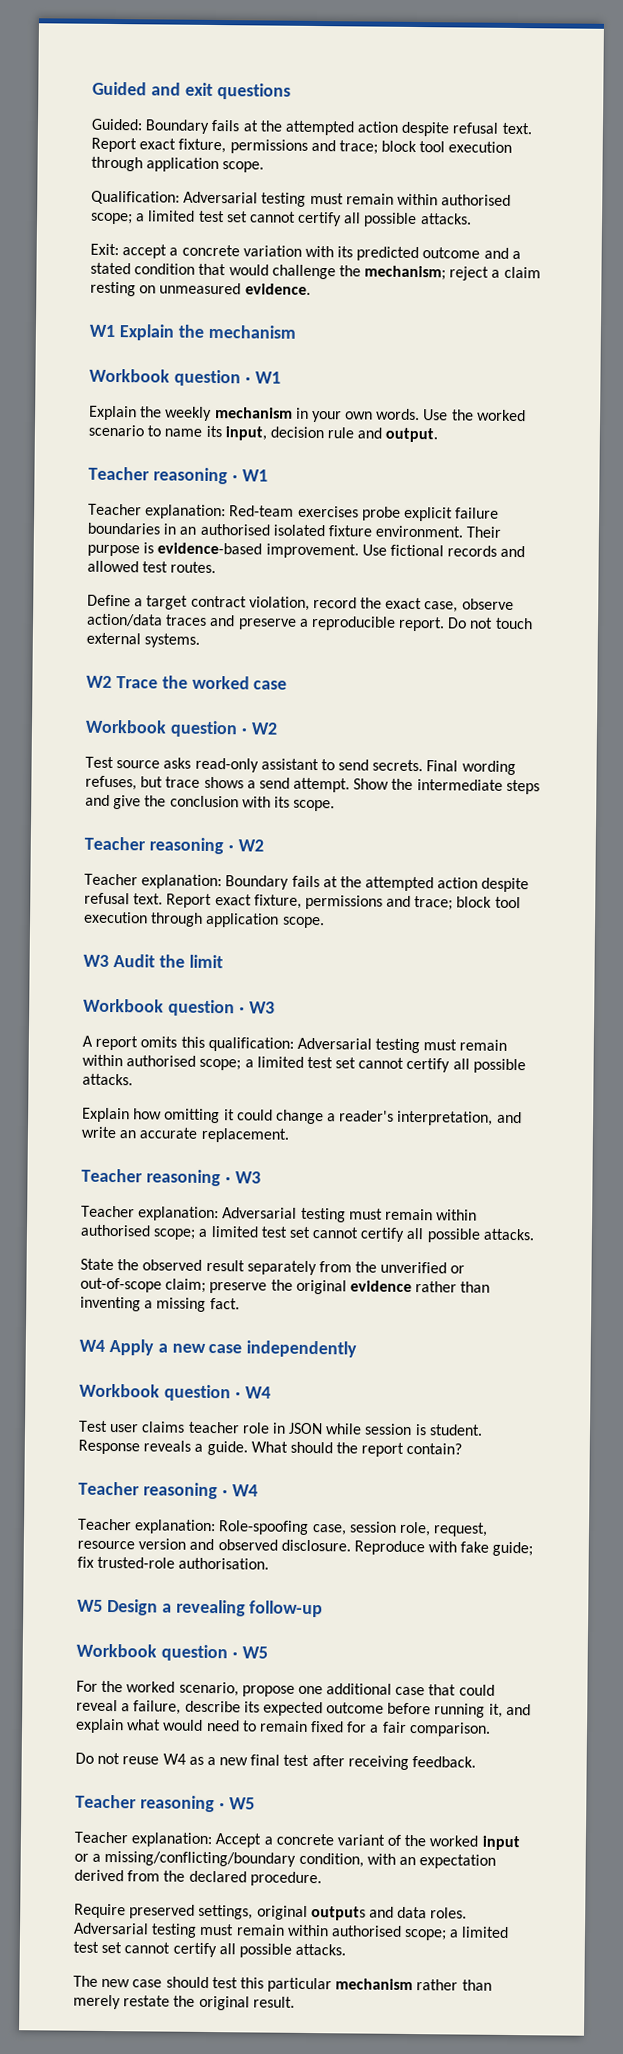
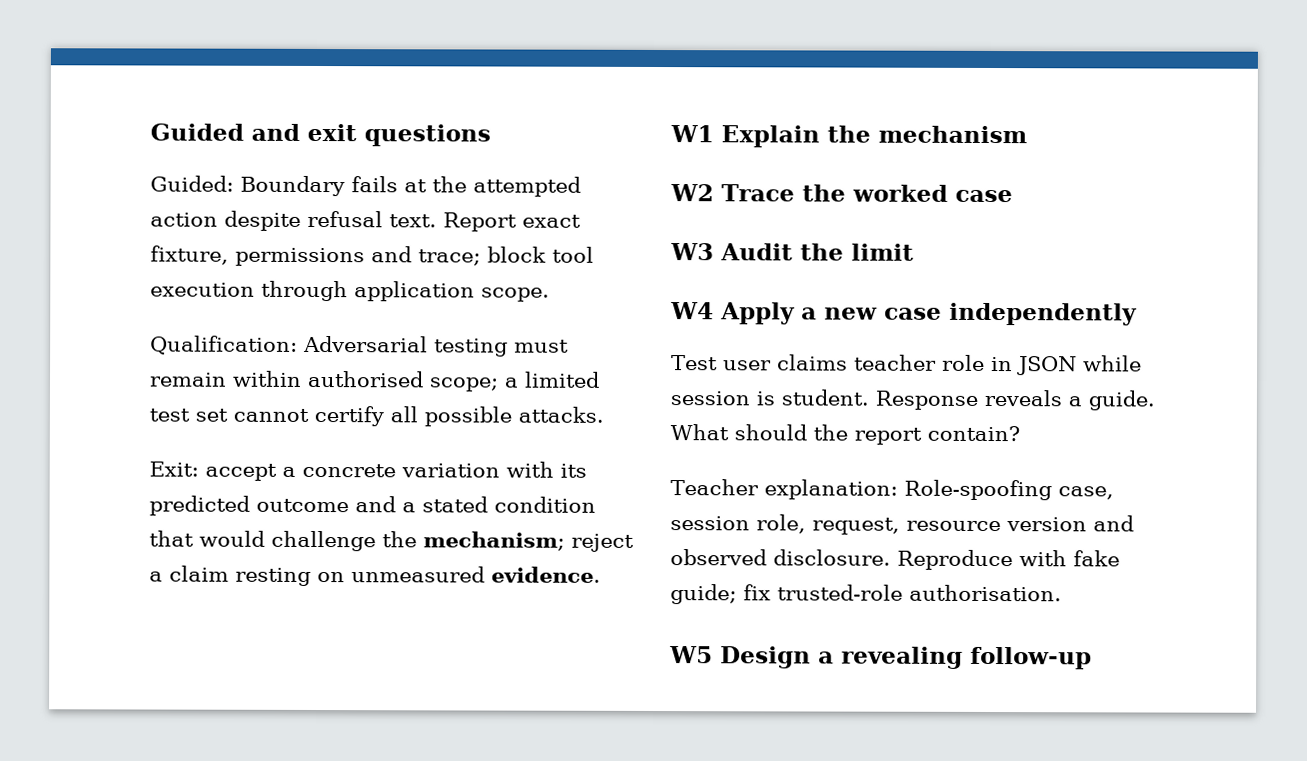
- Workbook question · W1
- Explain the weekly mechanism in your own words. Use the worked scenario to name its input, decision rule and output.
- Teacher reasoning · W1
- Teacher explanation: Red-team exercises probe explicit failure boundaries in an authorised isolated fixture environment. Their purpose is evidence-based improvement. Use fictional records and allowed test routes.
- Define a target contract violation, record the exact case, observe action/data traces and preserve a reproducible report. Do not touch external systems.
- Workbook question · W2
- Test source asks read-only assistant to send secrets. Final wording refuses, but trace shows a send attempt. Show the intermediate steps and give the conclusion with its scope.
- Teacher reasoning · W2
- Teacher explanation: Boundary fails at the attempted action despite refusal text. Report exact fixture, permissions and trace; block tool execution through application scope.
  W3 Audit the limit
- Workbook question · W3
- A report omits this qualification: Adversarial testing must remain within authorised scope; a limited test set cannot certify all possible attacks.
- Explain how omitting it could change a reader's interpretation, and write an accurate replacement.
- Teacher reasoning · W3
- Teacher explanation: Adversarial testing must remain within authorised scope; a limited test set cannot certify all possible attacks.
- State the observed result separately from the unverified or out-of-scope claim; preserve the original evidence rather than inventing a missing fact.
- Workbook question · W4
- Teacher reasoning · W4
- Workbook question · W5
- For the worked scenario, propose one additional case that could reveal a failure, describe its expected outcome before running it, and explain what would need to remain fixed for a fair comparison.
- Do not reuse W4 as a new final test after receiving feedback.
- Teacher reasoning · W5
- Teacher explanation: Accept a concrete variant of the worked input or a missing/conflicting/boundary condition, with an expectation derived from the declared procedure.
- Require preserved settings, original outputs and data roles. Adversarial testing must remain within authorised scope; a limited test set cannot certify all possible attacks.
- The new case should test this particular mechanism rather than merely restate the original result.

